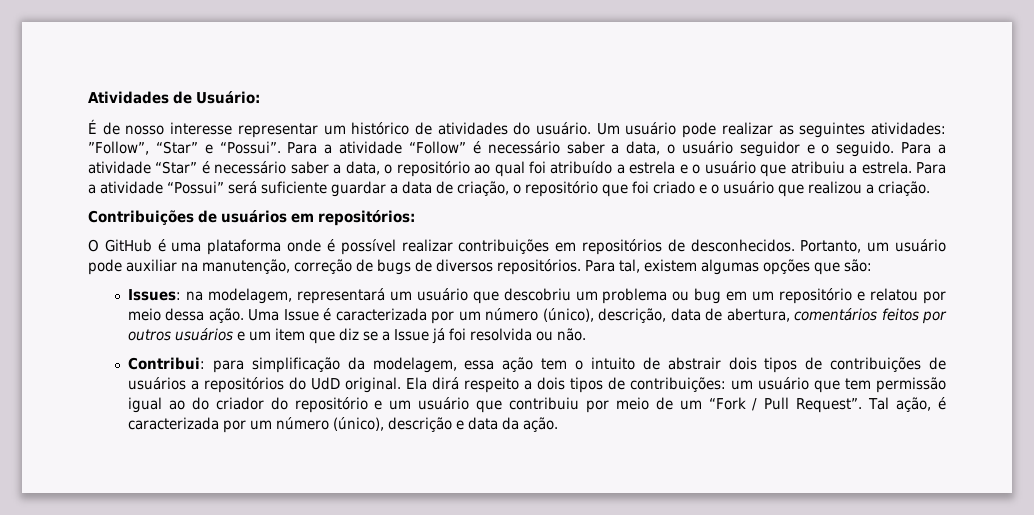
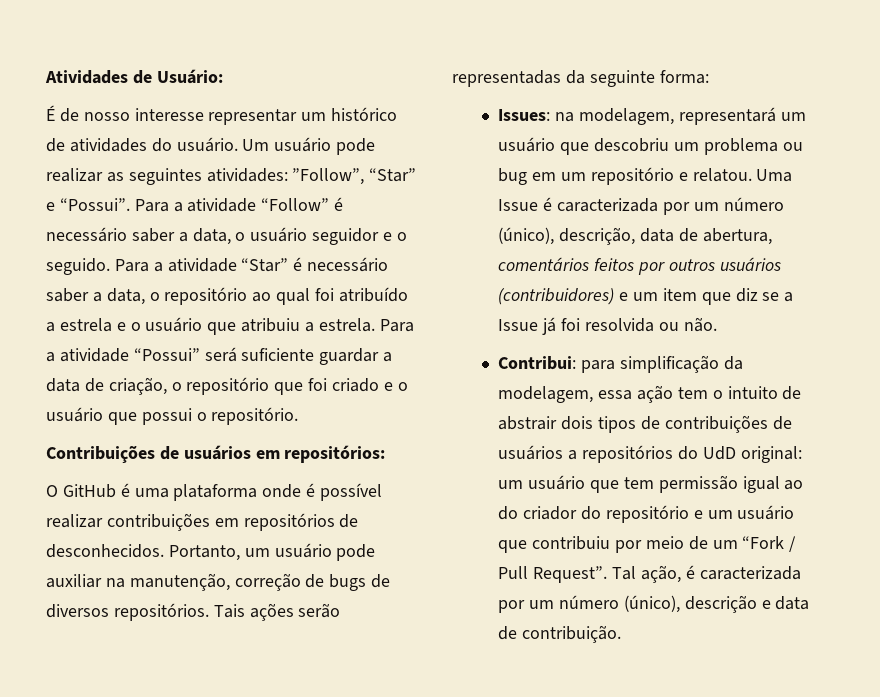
- Para a atividade “Possui” será suficiente guardar a data de criação, o repositório que foi criado e o usuário que realizou a criação.
+ Para a atividade “Possui” será suficiente guardar a data de criação, o repositório que foi criado e o usuário que possui o repositório.
- Para tal, existem algumas opções que são:
+ Tais ações serão representadas da seguinte forma:
- Issues: na modelagem, representará um usuário que descobriu um problema ou bug em um repositório e relatou por meio dessa ação.
+ Issues: na modelagem, representará um usuário que descobriu um problema ou bug em um repositório e relatou.
- Uma Issue é caracterizada por um número (único), descrição, data de abertura, comentários feitos por outros usuários e um item que diz se a Issue já foi resolvida ou não.
+ Uma Issue é caracterizada por um número (único), descrição, data de abertura, comentários feitos por outros usuários (contribuidores) e um item que diz se a Issue já foi resolvida ou não.
- Contribui: para simplificação da modelagem, essa ação tem o intuito de abstrair dois tipos de contribuições de usuários a repositórios do UdD original. Ela dirá respeito a dois tipos de contribuições: um usuário que tem permissão igual ao do criador do repositório e um usuário que contribuiu por meio de um “Fork / Pull Request”.
+ Contribui: para simplificação da modelagem, essa ação tem o intuito de abstrair dois tipos de contribuições de usuários a repositórios do UdD original: um usuário que tem permissão igual ao do criador do repositório e um usuário que contribuiu por meio de um “Fork / Pull Request”.
- Tal ação, é caracterizada por um número (único), descrição e data da ação.
+ Tal ação, é caracterizada por um número (único), descrição e data de contribuição.

